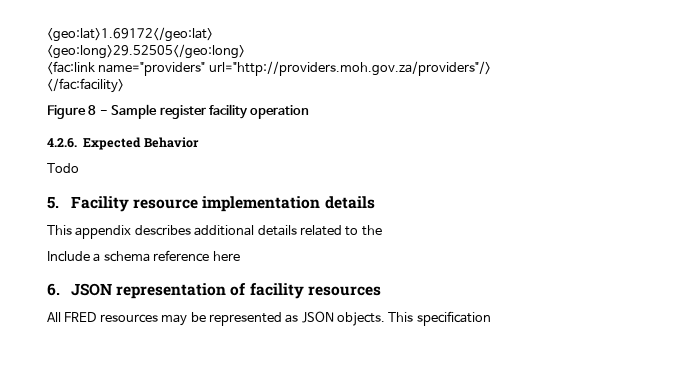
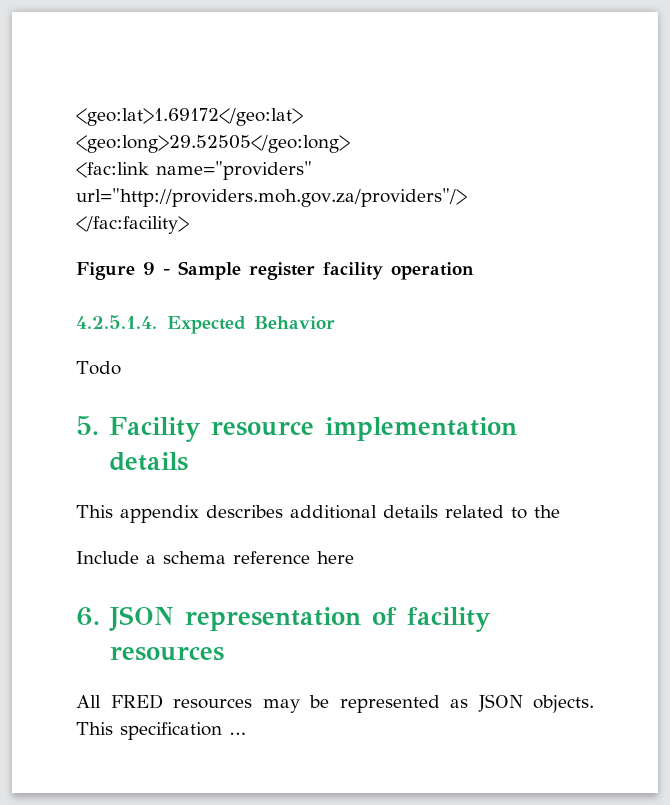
- Figure 8 - Sample register facility operation
+ Figure 9 - Sample register facility operation
- 4.2.6. Expected Behavior
+ 4.2.5.1.4. Expected Behavior
- This specification
+ This specification …

